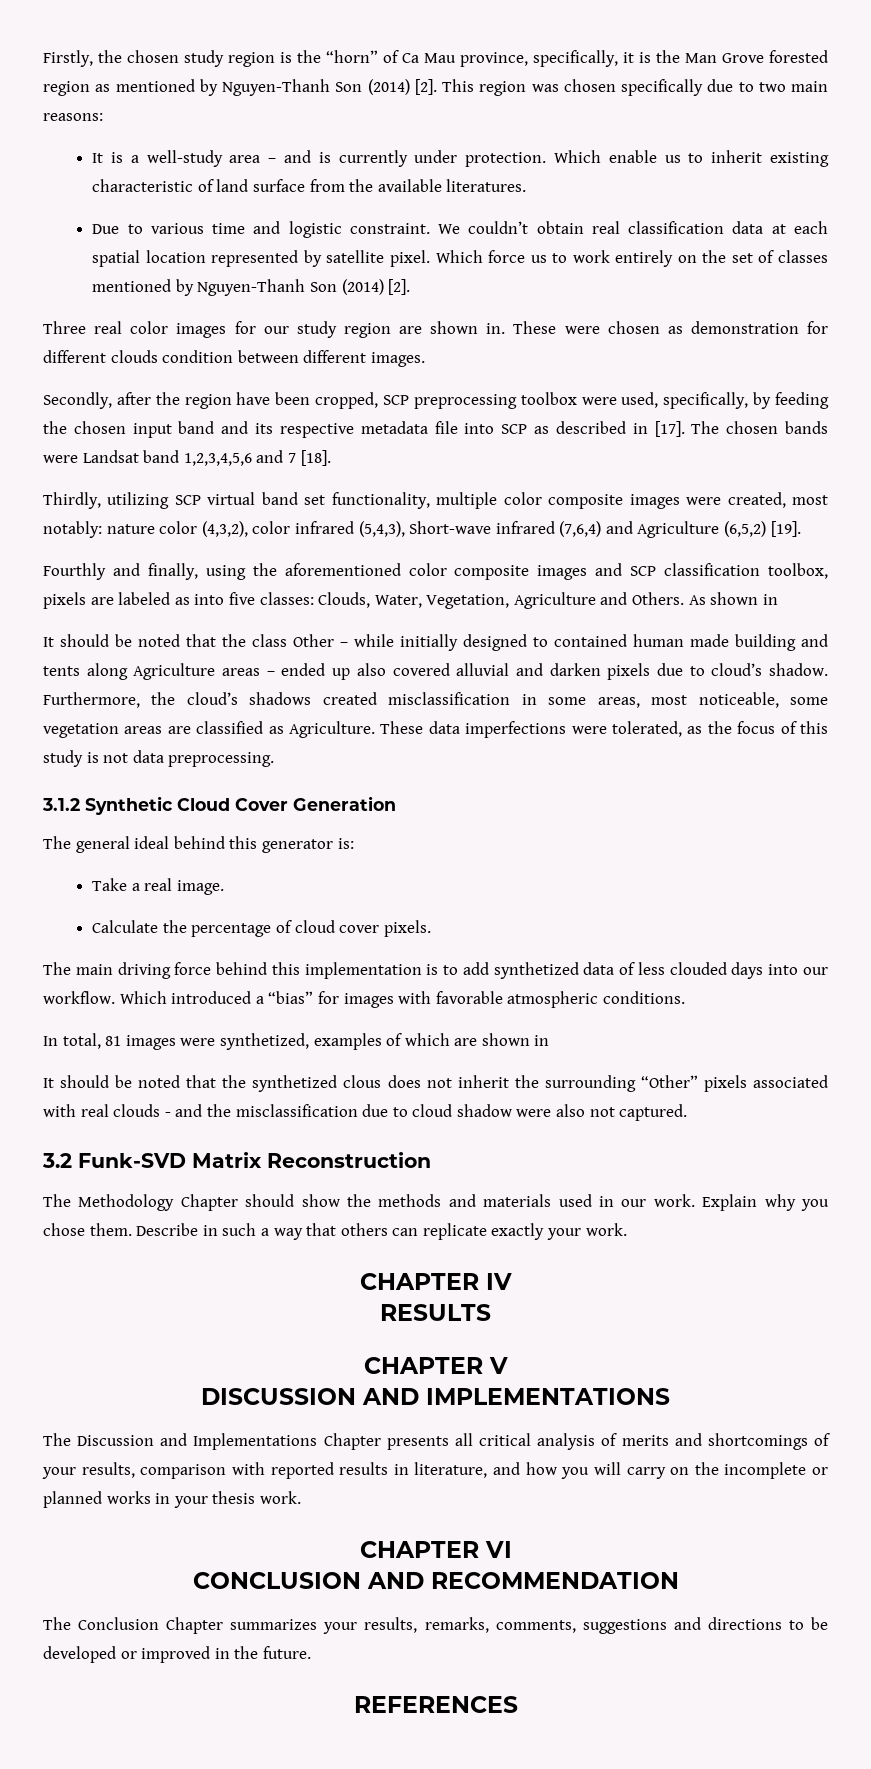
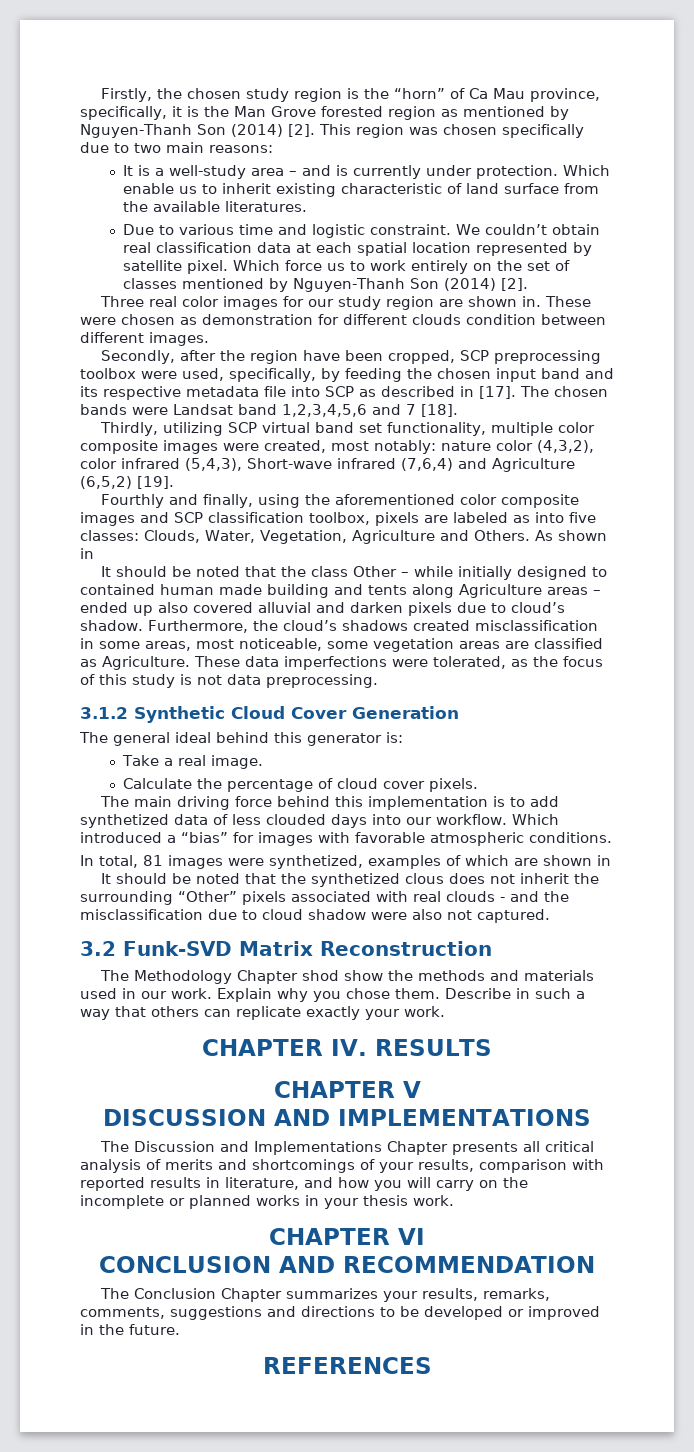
- The Methodology Chapter should show the methods and materials used in our work.
+ The Methodology Chapter shod show the methods and materials used in our work.
- CHAPTER IV
- RESULTS
+ CHAPTER IV. RESULTS

